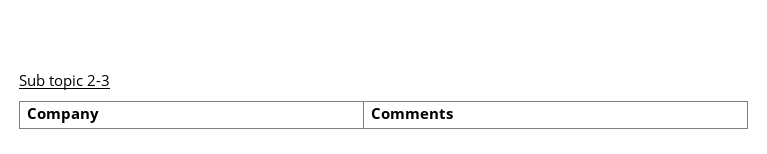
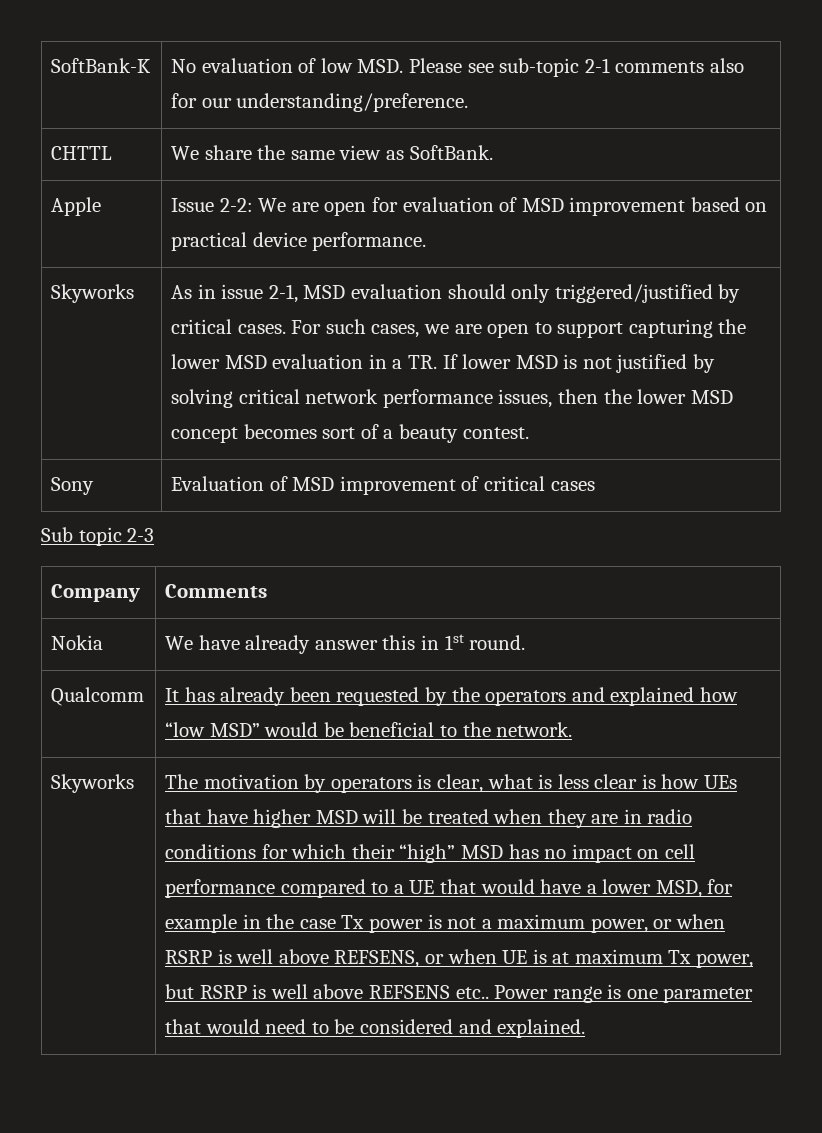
+ SoftBank-K | No evaluation of low MSD. Please see sub-topic 2-1 comments also for our understanding/preference.
+ CHTTL | We share the same view as SoftBank.
+ Apple | Issue 2-2: We are open for evaluation of MSD improvement based on practical device performance.
+ Skyworks | As in issue 2-1, MSD evaluation should only triggered/justified by critical cases. For such cases, we are open to support capturing the lower MSD evaluation in a TR. If lower MSD is not justified by solving critical network performance issues, then the lower MSD concept becomes sort of a beauty contest.
+ Sony | Evaluation of MSD improvement of critical cases
+ Nokia | We have already answer this in 1st round.
+ Qualcomm | It has already been requested by the operators and explained how “low MSD” would be beneficial to the network.
+ Skyworks | The motivation by operators is clear, what is less clear is how UEs that have higher MSD will be treated when they are in radio conditions for which their “high” MSD has no impact on cell performance compared to a UE that would have a lower MSD, for example in the case Tx power is not a maximum power, or when RSRP is well above REFSENS, or when UE is at maximum Tx power, but RSRP is well above REFSENS etc.. Power range is one parameter that would need to be considered and explained.

